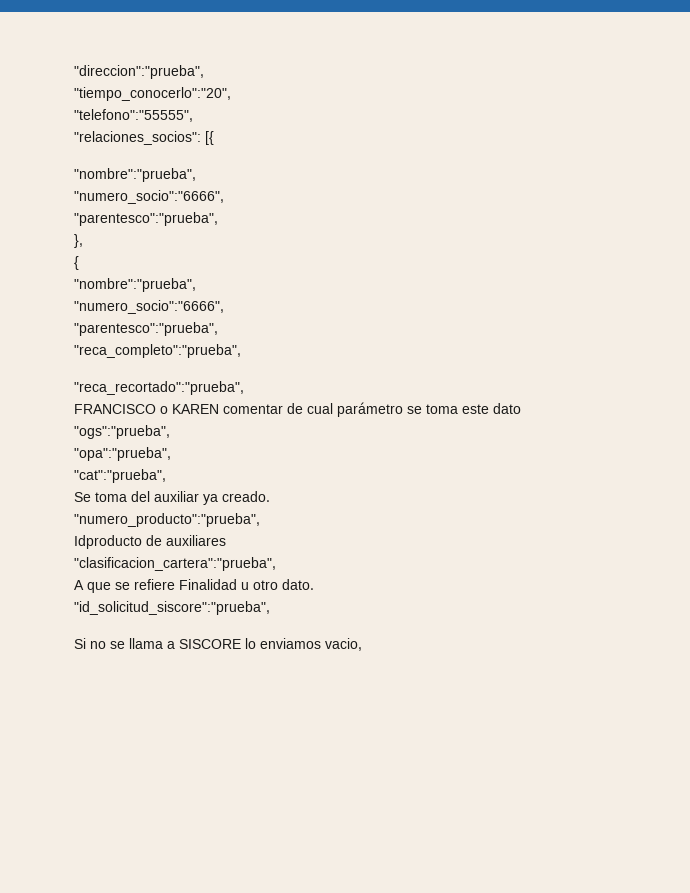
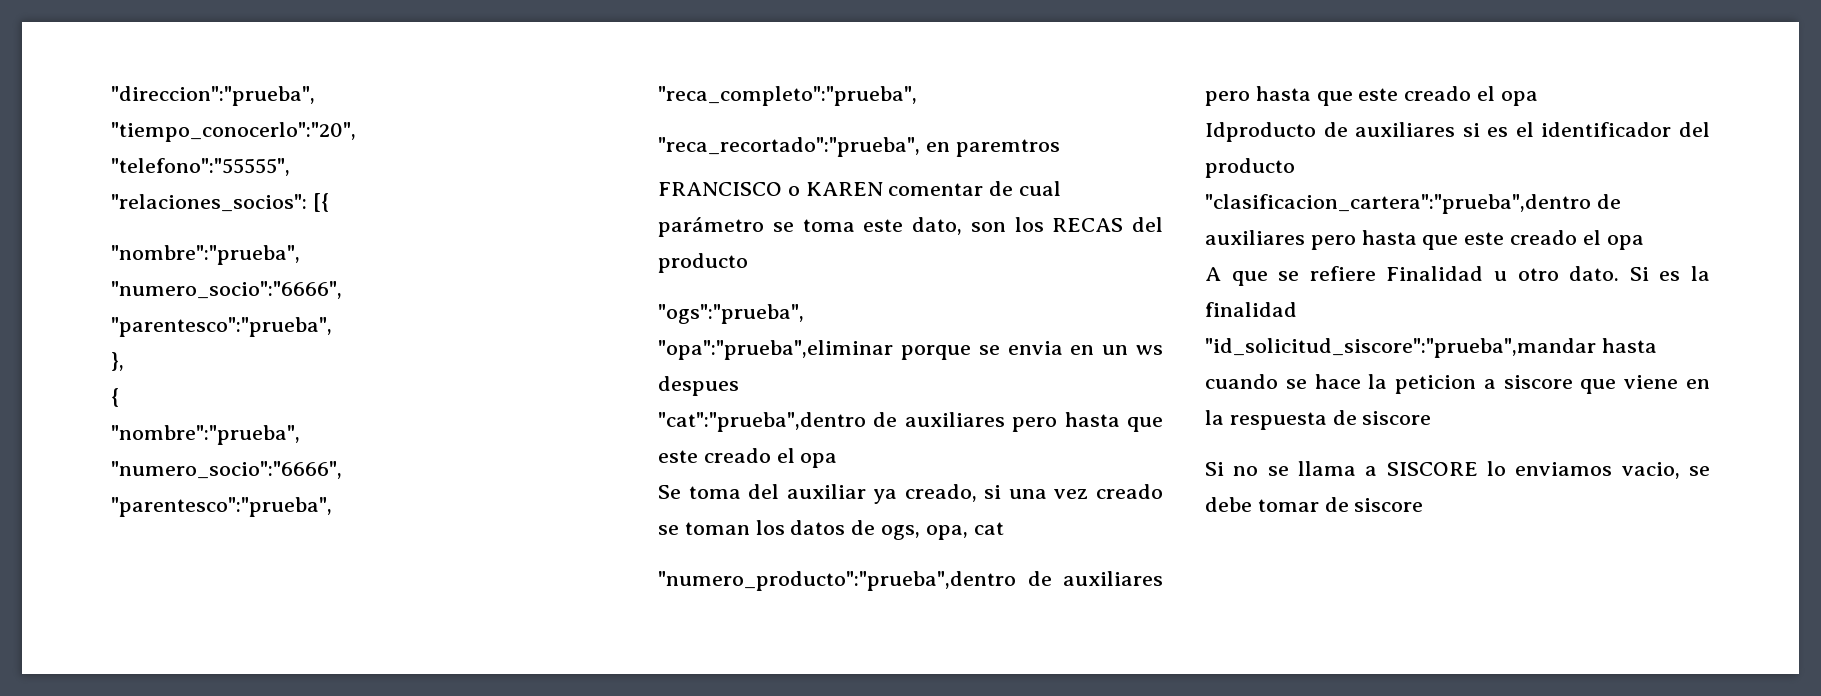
- "reca_recortado":"prueba",
+ "reca_recortado":"prueba", en paremtros
- FRANCISCO o KAREN comentar de cual parámetro se toma este dato
+ FRANCISCO o KAREN comentar de cual parámetro se toma este dato, son los RECAS del producto
  "ogs":"prueba",
- "opa":"prueba",
- "cat":"prueba",
+ "opa":"prueba",eliminar porque se envia en un ws despues
+ "cat":"prueba",dentro de auxiliares pero hasta que este creado el opa
- Se toma del auxiliar ya creado.
- "numero_producto":"prueba",
- Idproducto de auxiliares
- "clasificacion_cartera":"prueba",
+ Se toma del auxiliar ya creado, si una vez creado se toman los datos de ogs, opa, cat
+ "numero_producto":"prueba",dentro de auxiliares pero hasta que este creado el opa
+ Idproducto de auxiliares si es el identificador del producto
+ "clasificacion_cartera":"prueba",dentro de auxiliares pero hasta que este creado el opa
- A que se refiere Finalidad u otro dato.
- "id_solicitud_siscore":"prueba",
+ A que se refiere Finalidad u otro dato. Si es la finalidad
+ "id_solicitud_siscore":"prueba",mandar hasta cuando se hace la peticion a siscore que viene en la respuesta de siscore
- Si no se llama a SISCORE lo enviamos vacio,
+ Si no se llama a SISCORE lo enviamos vacio, se debe tomar de siscore

